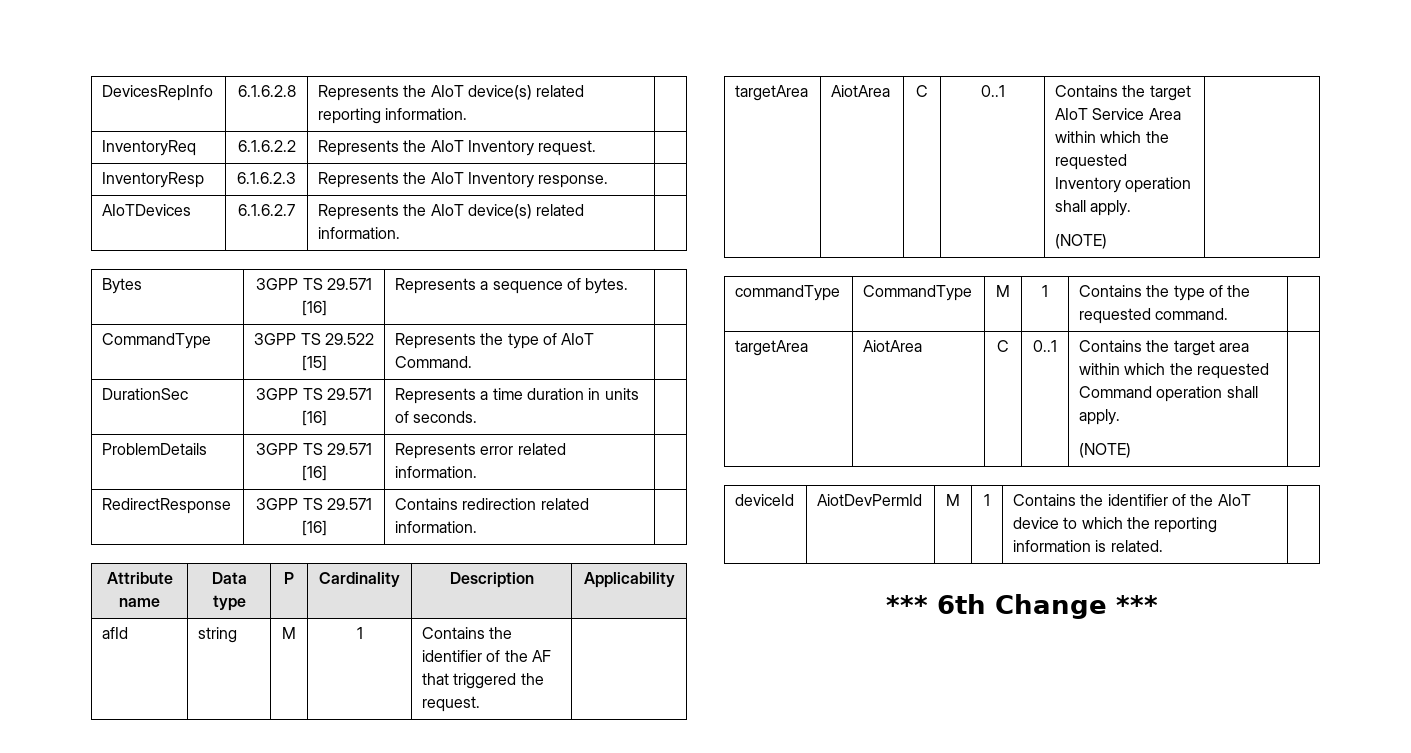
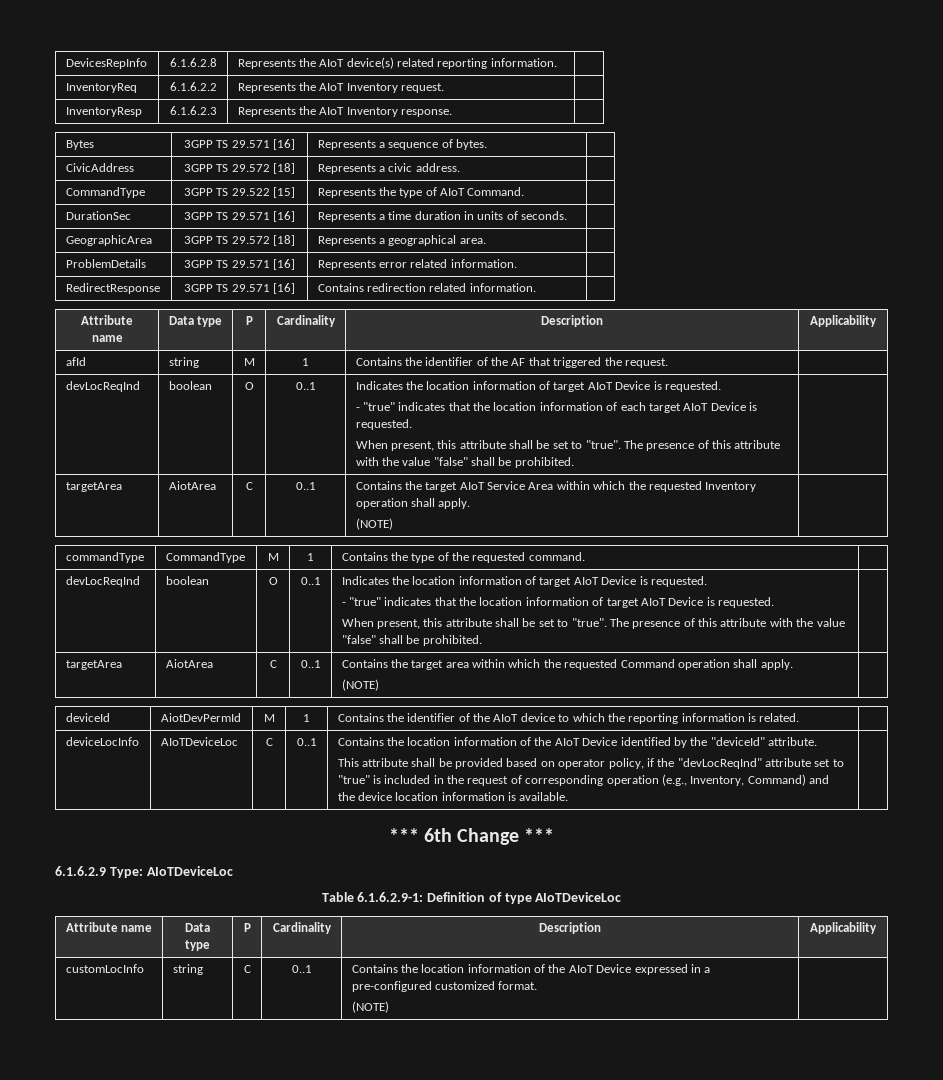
- AIoTDevices | 6.1.6.2.7 | Represents the AIoT device(s) related information. |
+ CivicAddress | 3GPP TS 29.572 [18] | Represents a civic address. |
+ GeographicArea | 3GPP TS 29.572 [18] | Represents a geographical area. |
  afId | string | M | 1 | Contains the identifier of the AF that triggered the request. |
+ devLocReqInd | boolean | O | 0..1 | Indicates the location information of target AIoT Device is requested.
+ - "true" indicates that the location information of each target AIoT Device is requested.
+ When present, this attribute shall be set to "true". The presence of this attribute with the value "false" shall be prohibited.
  commandType | CommandType | M | 1 | Contains the type of the requested command. |
+ devLocReqInd | boolean | O | 0..1 | Indicates the location information of target AIoT Device is requested.
+ - "true" indicates that the location information of target AIoT Device is requested.
+ When present, this attribute shall be set to "true". The presence of this attribute with the value "false" shall be prohibited.
+ deviceLocInfo | AIoTDeviceLoc | C | 0..1 | Contains the location information of the AIoT Device identified by the "deviceId" attribute.
+ This attribute shall be provided based on operator policy, if the "devLocReqInd" attribute set to "true" is included in the request of corresponding operation (e.g., Inventory, Command) and the device location information is available. |
  *** 6th Change ***
+ 6.1.6.2.9 Type: AIoTDeviceLoc
+ Table 6.1.6.2.9-1: Definition of type AIoTDeviceLoc
+ Attribute name | Data type | P | Cardinality | Description | Applicability
+ customLocInfo | string | C | 0..1 | Contains the location information of the AIoT Device expressed in a pre-configured customized format.
+ (NOTE) |

